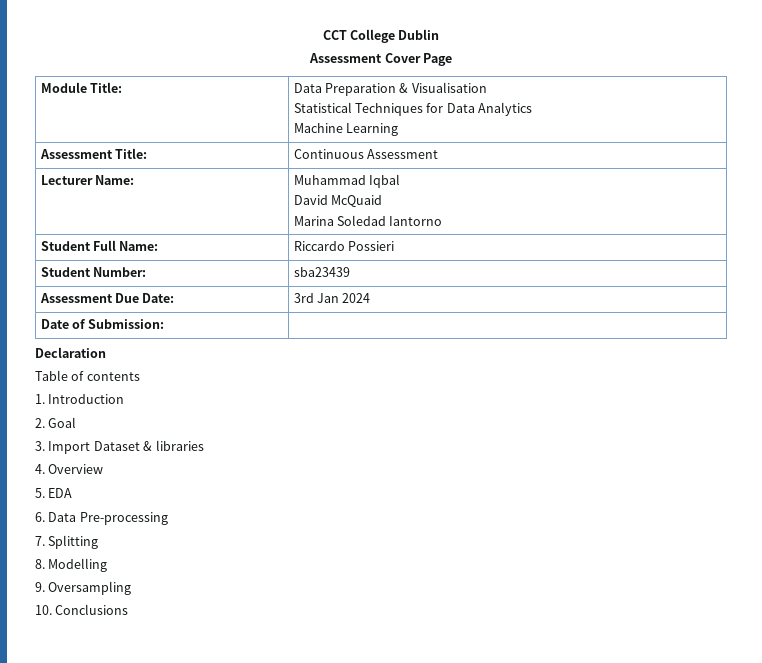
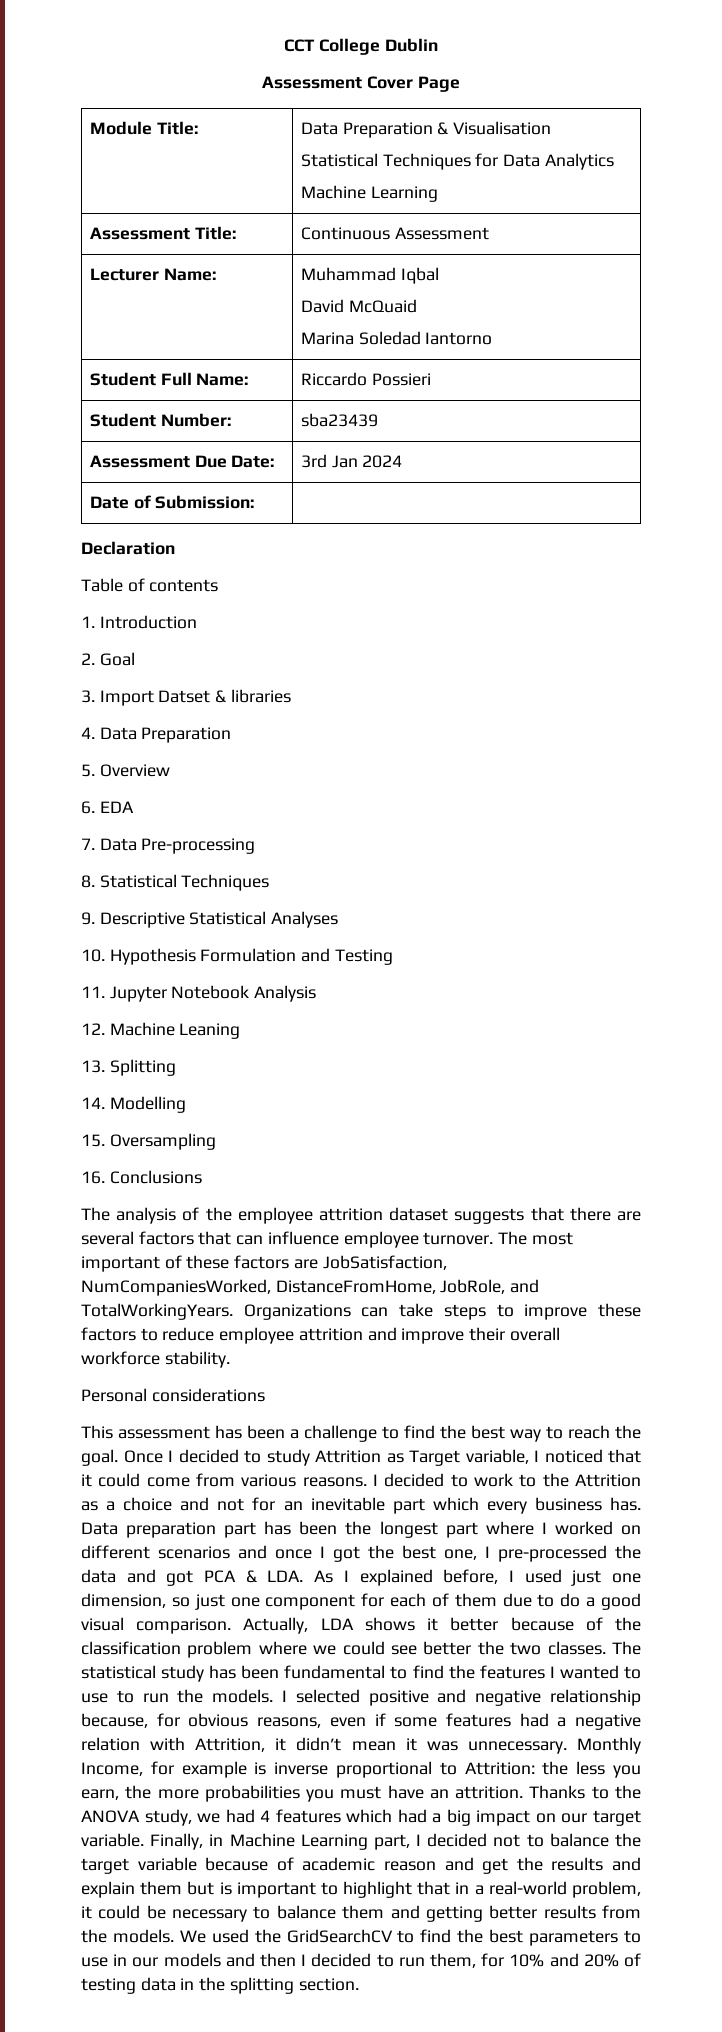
- 3. Import Dataset & libraries
+ 3. Import Datset & libraries
- 4. Overview
+ 4. Data Preparation
+ 5. Overview
- 5. EDA
+ 6. EDA
- 6. Data Pre-processing
+ 7. Data Pre-processing
- 7. Splitting
+ 8. Statistical Techniques
+ 9. Descriptive Statistical Analyses
+ 10. Hypothesis Formulation and Testing
+ 11. Jupyter Notebook Analysis
+ 12. Machine Leaning
+ 13. Splitting
- 8. Modelling
+ 14. Modelling
- 9. Oversampling
+ 15. Oversampling
- 10. Conclusions
+ 16. Conclusions
+ The analysis of the employee attrition dataset suggests that there are several factors that can influence employee turnover. The most important of these factors are JobSatisfaction, NumCompaniesWorked, DistanceFromHome, JobRole, and TotalWorkingYears. Organizations can take steps to improve these factors to reduce employee attrition and improve their overall workforce stability.
+ Personal considerations
+ This assessment has been a challenge to find the best way to reach the goal. Once I decided to study Attrition as Target variable, I noticed that it could come from various reasons. I decided to work to the Attrition as a choice and not for an inevitable part which every business has. Data preparation part has been the longest part where I worked on different scenarios and once I got the best one, I pre-processed the data and got PCA & LDA. As I explained before, I used just one dimension, so just one component for each of them due to do a good visual comparison. Actually, LDA shows it better because of the classification problem where we could see better the two classes. The statistical study has been fundamental to find the features I wanted to use to run the models. I selected positive and negative relationship because, for obvious reasons, even if some features had a negative relation with Attrition, it didn’t mean it was unnecessary. Monthly Income, for example is inverse proportional to Attrition: the less you earn, the more probabilities you must have an attrition. Thanks to the ANOVA study, we had 4 features which had a big impact on our target variable. Finally, in Machine Learning part, I decided not to balance the target variable because of academic reason and get the results and explain them but is important to highlight that in a real-world problem, it could be necessary to balance them and getting better results from the models. We used the GridSearchCV to find the best parameters to use in our models and then I decided to run them, for 10% and 20% of testing data in the splitting section.

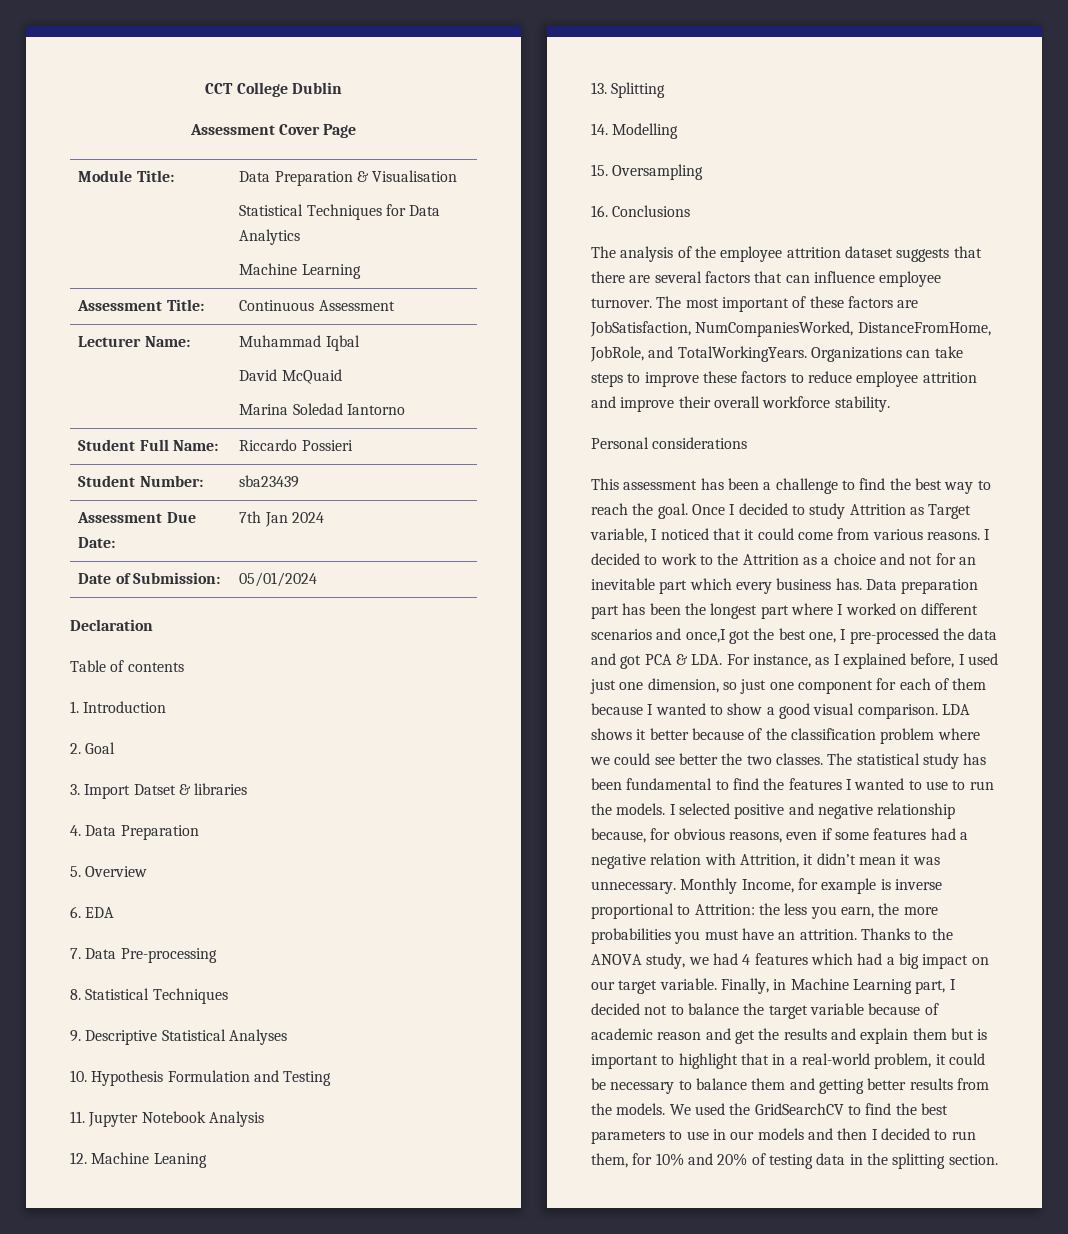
- Assessment Due Date: | 3rd Jan 2024
+ Assessment Due Date: | 7th Jan 2024
- Date of Submission: |
+ Date of Submission: | 05/01/2024
- Data preparation part has been the longest part where I worked on different scenarios and once I got the best one, I pre-processed the data and got PCA & LDA. As I explained before, I used just one dimension, so just one component for each of them due to do a good visual comparison.
+ Data preparation part has been the longest part where I worked on different scenarios and once,I got the best one, I pre-processed the data and got PCA & LDA. For instance, as I explained before, I used just one dimension, so just one component for each of them because I wanted to show a good visual comparison.
- Actually, LDA shows it better because of the classification problem where we could see better the two classes.
+ LDA shows it better because of the classification problem where we could see better the two classes.

